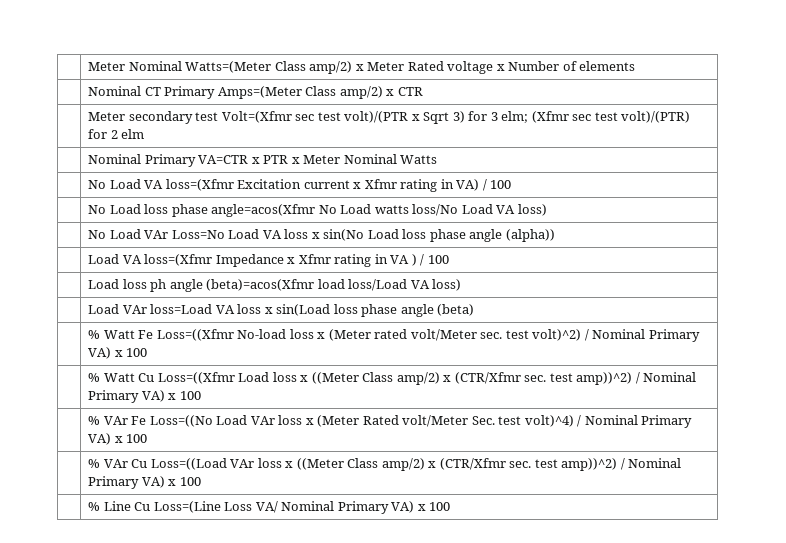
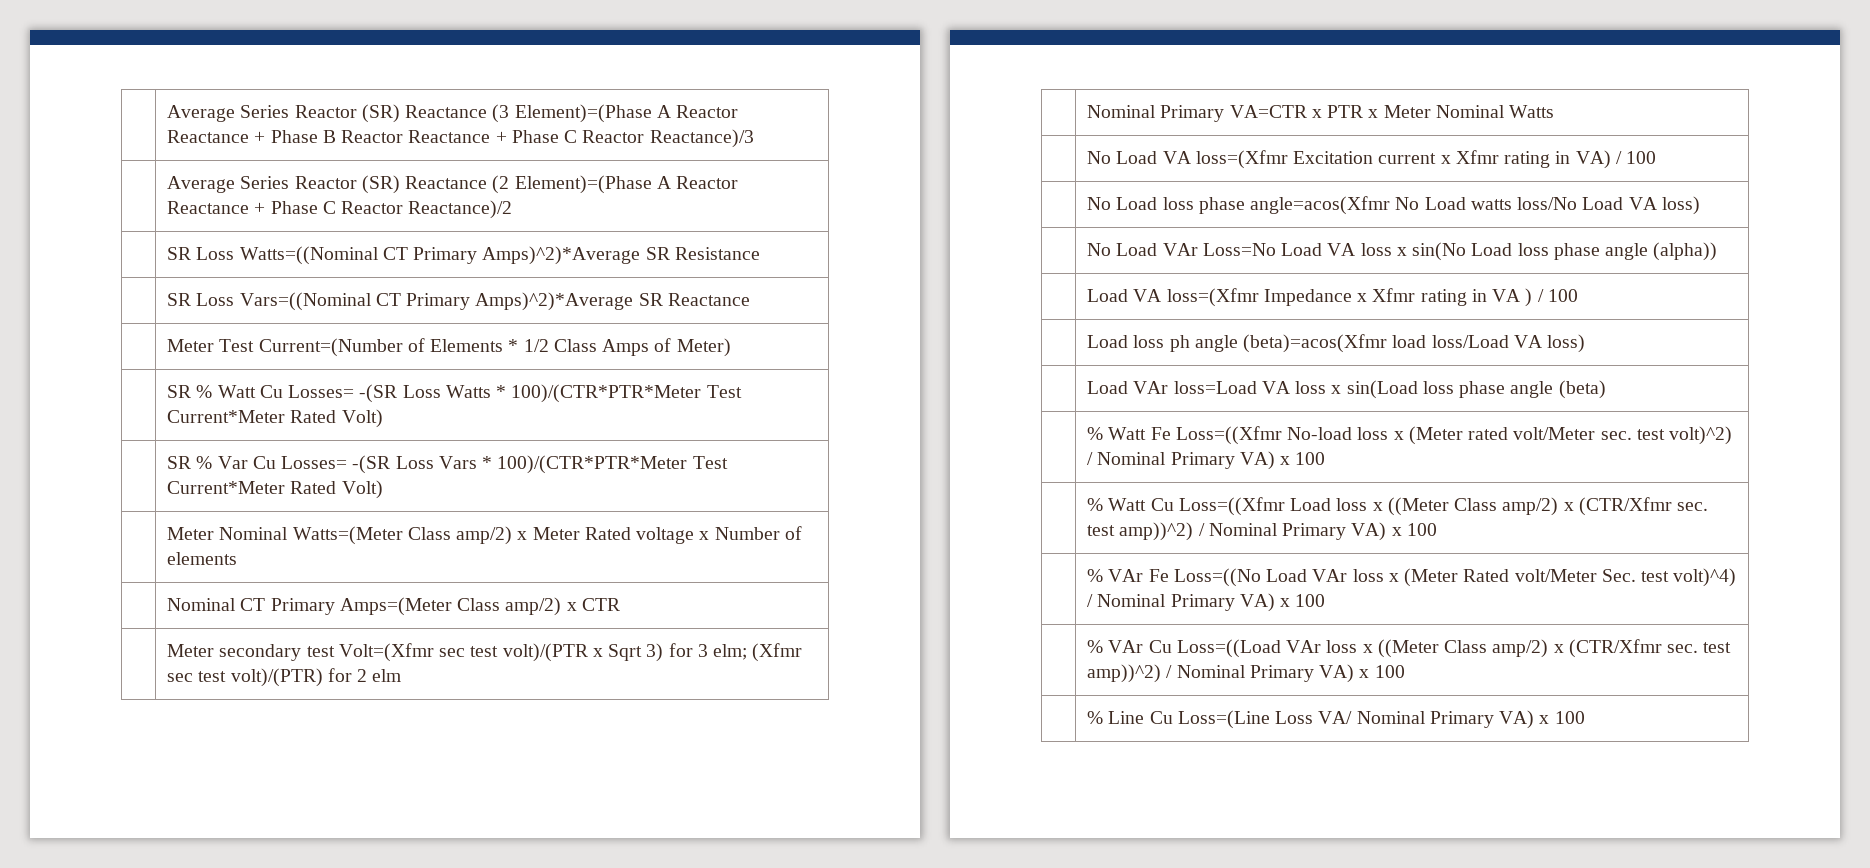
+ | Average Series Reactor (SR) Reactance (3 Element)=(Phase A Reactor Reactance + Phase B Reactor Reactance + Phase C Reactor Reactance)/3
+ | Average Series Reactor (SR) Reactance (2 Element)=(Phase A Reactor Reactance + Phase C Reactor Reactance)/2
+ | SR Loss Watts=((Nominal CT Primary Amps)^2)*Average SR Resistance
+ | SR Loss Vars=((Nominal CT Primary Amps)^2)*Average SR Reactance
+ | Meter Test Current=(Number of Elements * 1/2 Class Amps of Meter)
+ | SR % Watt Cu Losses= -(SR Loss Watts * 100)/(CTR*PTR*Meter Test Current*Meter Rated Volt)
+ | SR % Var Cu Losses= -(SR Loss Vars * 100)/(CTR*PTR*Meter Test Current*Meter Rated Volt)

